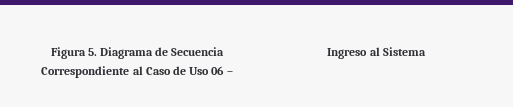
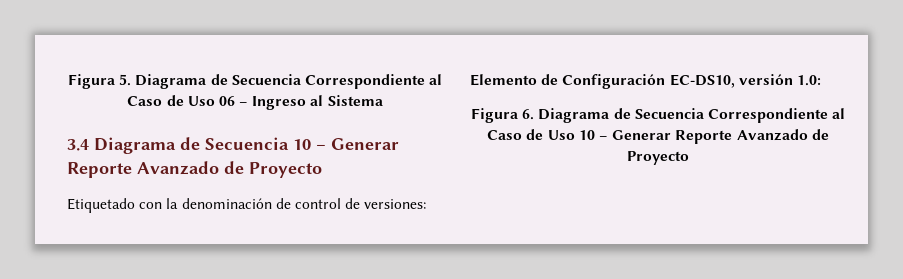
+ 3.4 Diagrama de Secuencia 10 – Generar Reporte Avanzado de Proyecto
+ Etiquetado con la denominación de control de versiones: Elemento de Configuración EC-DS10, versión 1.0:
+ Figura 6. Diagrama de Secuencia Correspondiente al Caso de Uso 10 – Generar Reporte Avanzado de Proyecto

